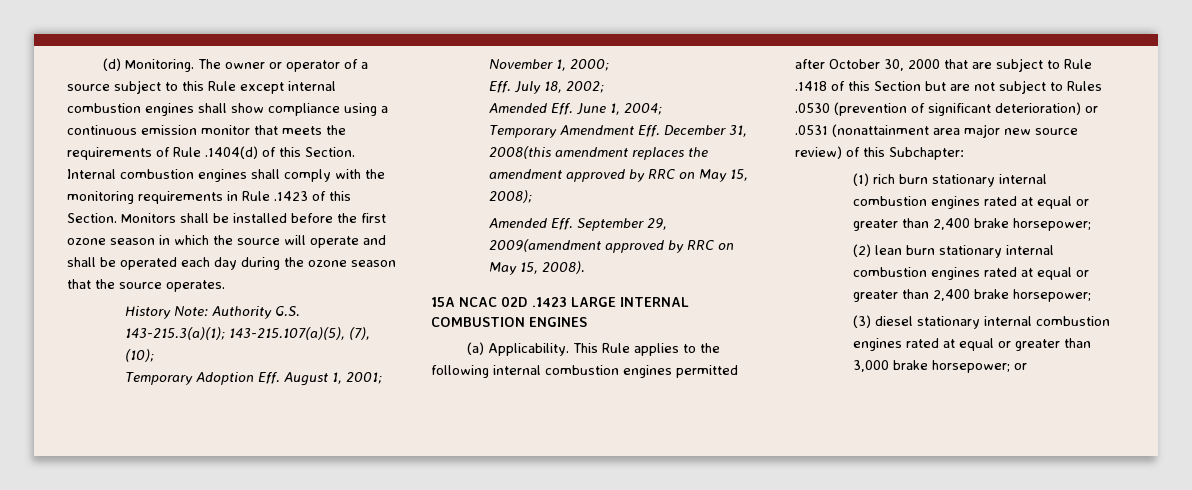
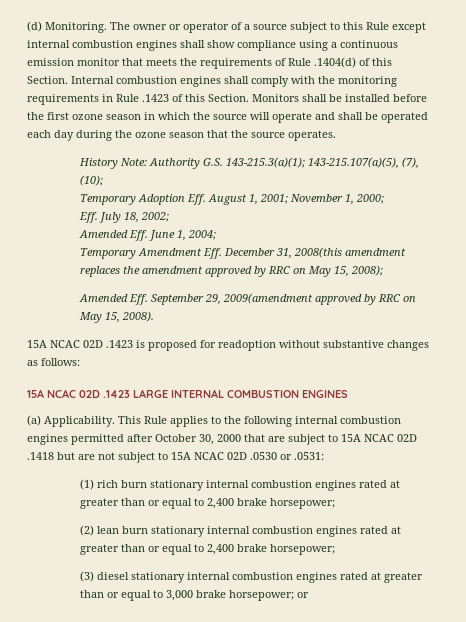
+ 15A NCAC 02D .1423 is proposed for readoption without substantive changes as follows:
- This Rule applies to the following internal combustion engines permitted after October 30, 2000 that are subject to Rule .1418 of this Section but are not subject to Rules .0530 (prevention of significant deterioration) or .0531 (nonattainment area major new source review) of this Subchapter:
+ This Rule applies to the following internal combustion engines permitted after October 30, 2000 that are subject to 15A NCAC 02D .1418 but are not subject to 15A NCAC 02D .0530 or .0531:
- (1) rich burn stationary internal combustion engines rated at equal or greater than 2,400 brake horsepower;
+ (1) rich burn stationary internal combustion engines rated at greater than or equal to 2,400 brake horsepower;
- (2) lean burn stationary internal combustion engines rated at equal or greater than 2,400 brake horsepower;
+ (2) lean burn stationary internal combustion engines rated at greater than or equal to 2,400 brake horsepower;
- (3) diesel stationary internal combustion engines rated at equal or greater than 3,000 brake horsepower; or
+ (3) diesel stationary internal combustion engines rated at greater than or equal to 3,000 brake horsepower; or

